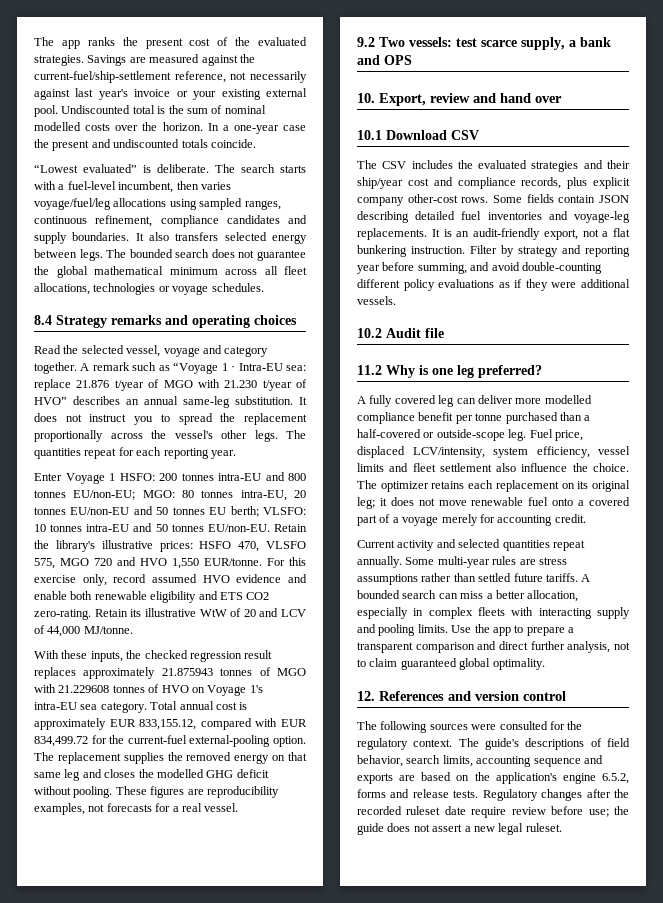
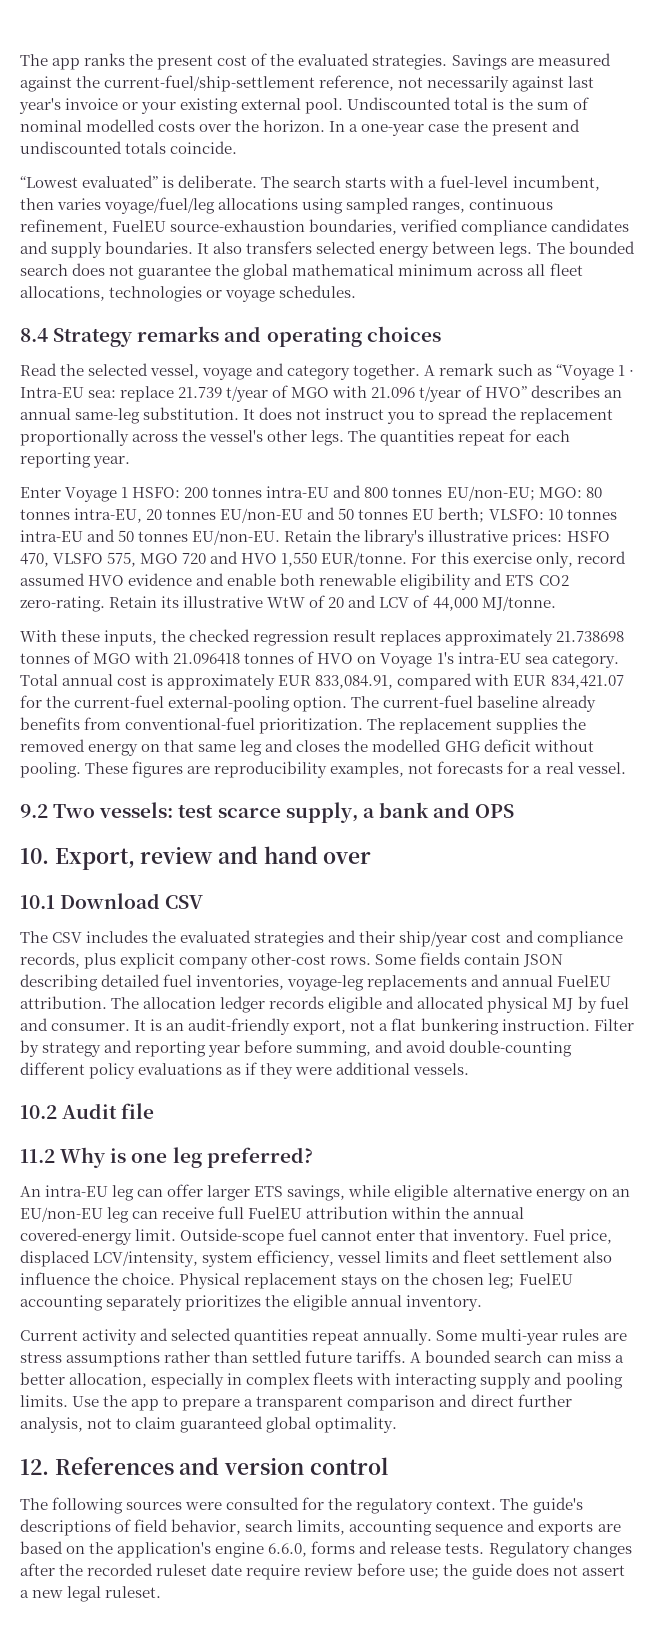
- The search starts with a fuel-level incumbent, then varies voyage/fuel/leg allocations using sampled ranges, continuous refinement, compliance candidates and supply boundaries.
+ The search starts with a fuel-level incumbent, then varies voyage/fuel/leg allocations using sampled ranges, continuous refinement, FuelEU source-exhaustion boundaries, verified compliance candidates and supply boundaries.
- A remark such as “Voyage 1 · Intra-EU sea: replace 21.876 t/year of MGO with 21.230 t/year of HVO” describes an annual same-leg substitution.
+ A remark such as “Voyage 1 · Intra-EU sea: replace 21.739 t/year of MGO with 21.096 t/year of HVO” describes an annual same-leg substitution.
- With these inputs, the checked regression result replaces approximately 21.875943 tonnes of MGO with 21.229608 tonnes of HVO on Voyage 1's intra-EU sea category.
+ With these inputs, the checked regression result replaces approximately 21.738698 tonnes of MGO with 21.096418 tonnes of HVO on Voyage 1's intra-EU sea category.
- Total annual cost is approximately EUR 833,155.12, compared with EUR 834,499.72 for the current-fuel external-pooling option.
+ Total annual cost is approximately EUR 833,084.91, compared with EUR 834,421.07 for the current-fuel external-pooling option.
- The replacement supplies the removed energy on that same leg and closes the modelled GHG deficit without pooling.
+ The current-fuel baseline already benefits from conventional-fuel prioritization. The replacement supplies the removed energy on that same leg and closes the modelled GHG deficit without pooling.
- Some fields contain JSON describing detailed fuel inventories and voyage-leg replacements.
+ Some fields contain JSON describing detailed fuel inventories, voyage-leg replacements and annual FuelEU attribution. The allocation ledger records eligible and allocated physical MJ by fuel and consumer.
- A fully covered leg can deliver more modelled compliance benefit per tonne purchased than a half-covered or outside-scope leg.
+ An intra-EU leg can offer larger ETS savings, while eligible alternative energy on an EU/non-EU leg can receive full FuelEU attribution within the annual covered-energy limit. Outside-scope fuel cannot enter that inventory.
- The optimizer retains each replacement on its original leg; it does not move renewable fuel onto a covered part of a voyage merely for accounting credit.
+ Physical replacement stays on the chosen leg; FuelEU accounting separately prioritizes the eligible annual inventory.
- The guide's descriptions of field behavior, search limits, accounting sequence and exports are based on the application's engine 6.5.2, forms and release tests.
+ The guide's descriptions of field behavior, search limits, accounting sequence and exports are based on the application's engine 6.6.0, forms and release tests.

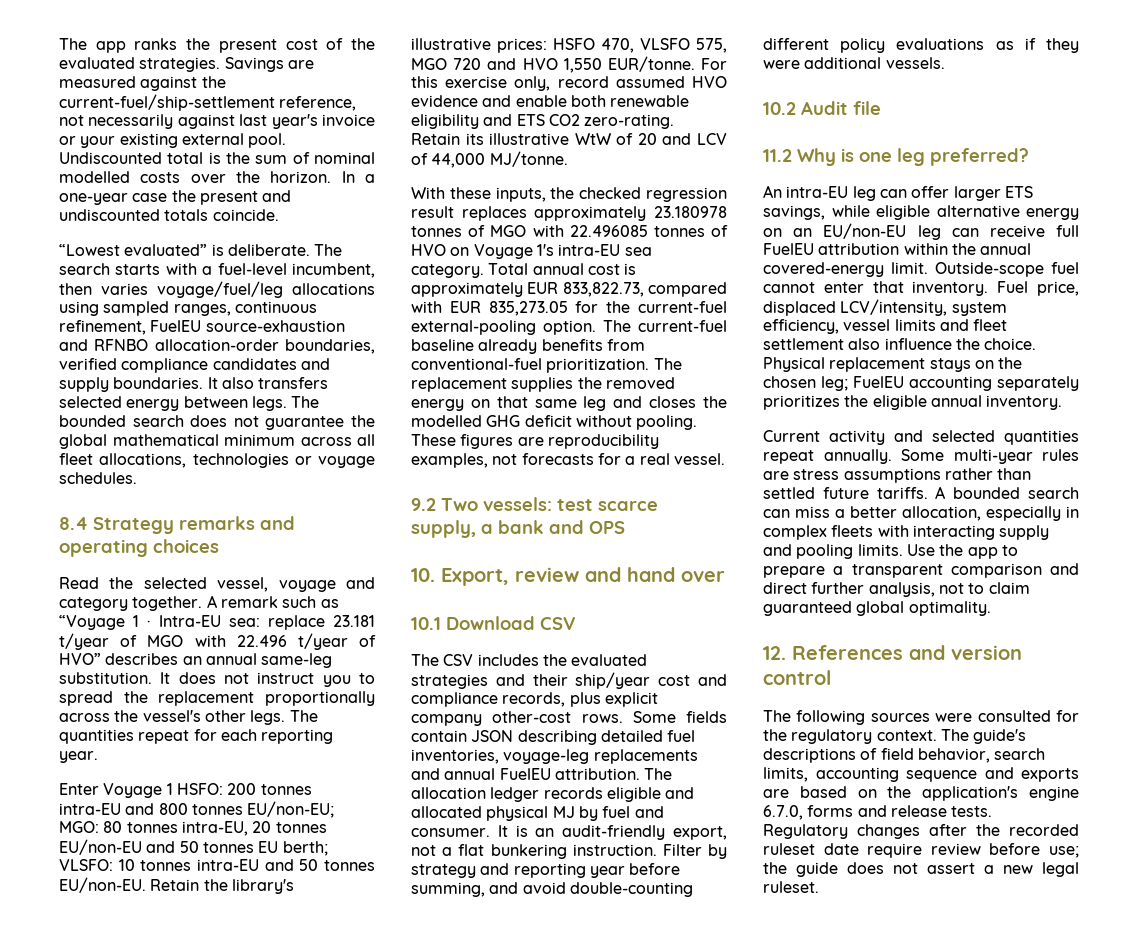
- The search starts with a fuel-level incumbent, then varies voyage/fuel/leg allocations using sampled ranges, continuous refinement, FuelEU source-exhaustion boundaries, verified compliance candidates and supply boundaries.
+ The search starts with a fuel-level incumbent, then varies voyage/fuel/leg allocations using sampled ranges, continuous refinement, FuelEU source-exhaustion and RFNBO allocation-order boundaries, verified compliance candidates and supply boundaries.
- A remark such as “Voyage 1 · Intra-EU sea: replace 21.739 t/year of MGO with 21.096 t/year of HVO” describes an annual same-leg substitution.
+ A remark such as “Voyage 1 · Intra-EU sea: replace 23.181 t/year of MGO with 22.496 t/year of HVO” describes an annual same-leg substitution.
- With these inputs, the checked regression result replaces approximately 21.738698 tonnes of MGO with 21.096418 tonnes of HVO on Voyage 1's intra-EU sea category.
+ With these inputs, the checked regression result replaces approximately 23.180978 tonnes of MGO with 22.496085 tonnes of HVO on Voyage 1's intra-EU sea category.
- Total annual cost is approximately EUR 833,084.91, compared with EUR 834,421.07 for the current-fuel external-pooling option.
+ Total annual cost is approximately EUR 833,822.73, compared with EUR 835,273.05 for the current-fuel external-pooling option.
- The guide's descriptions of field behavior, search limits, accounting sequence and exports are based on the application's engine 6.6.0, forms and release tests.
+ The guide's descriptions of field behavior, search limits, accounting sequence and exports are based on the application's engine 6.7.0, forms and release tests.

